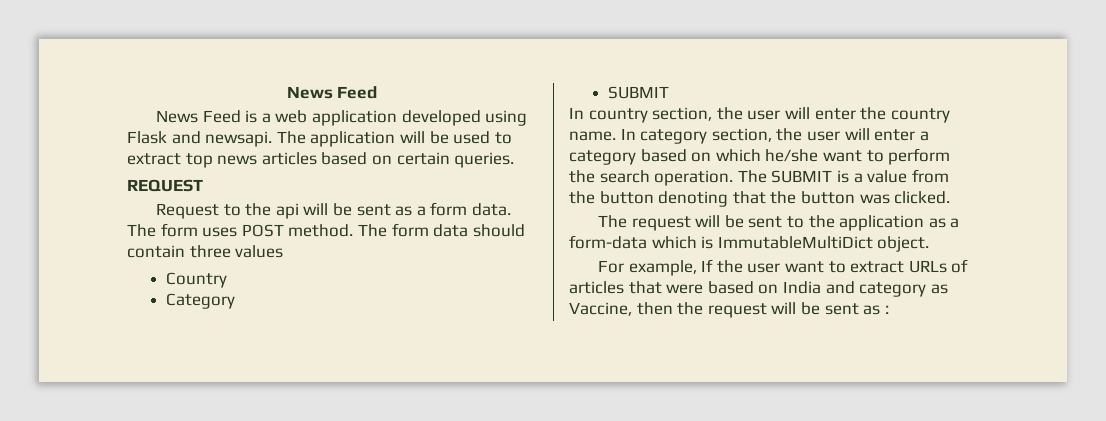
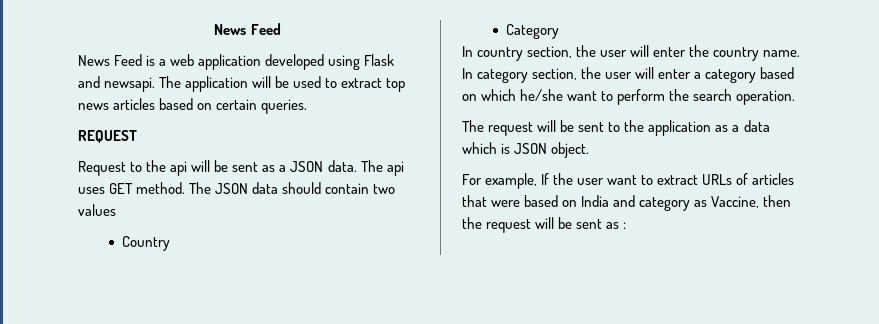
- Request to the api will be sent as a form data.
+ Request to the api will be sent as a JSON data.
- The form uses POST method.
+ The api uses GET method.
- The form data should contain three values
+ The JSON data should contain two values
  Category
- SUBMIT
- The SUBMIT is a value from the button denoting that the button was clicked.
- The request will be sent to the application as a form-data which is ImmutableMultiDict object.
+ The request will be sent to the application as a data which is JSON object.

